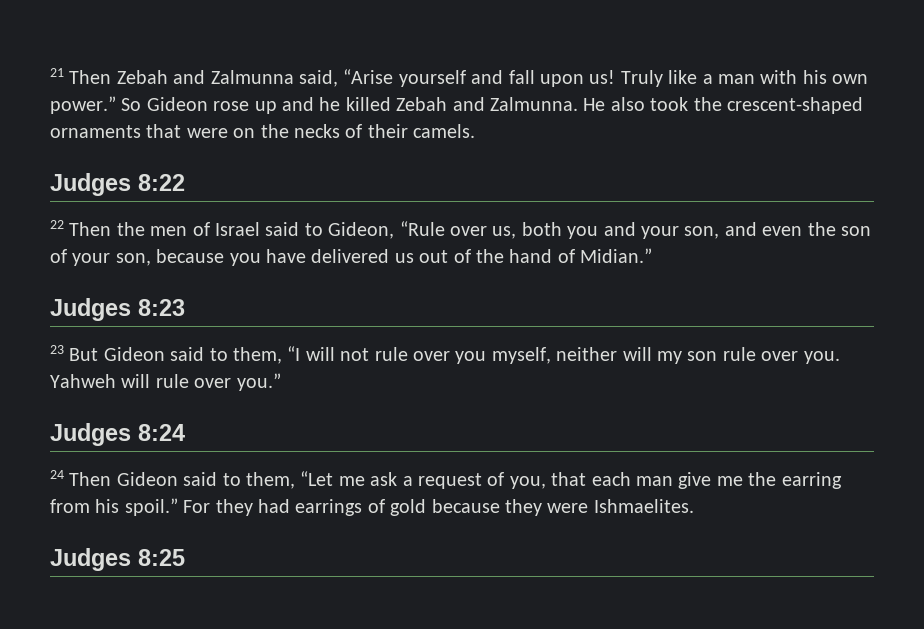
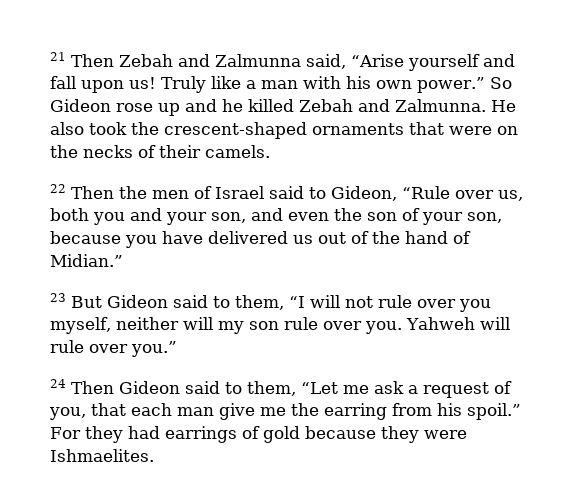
- Judges 8:22
- Judges 8:23
- Judges 8:24
- Judges 8:25

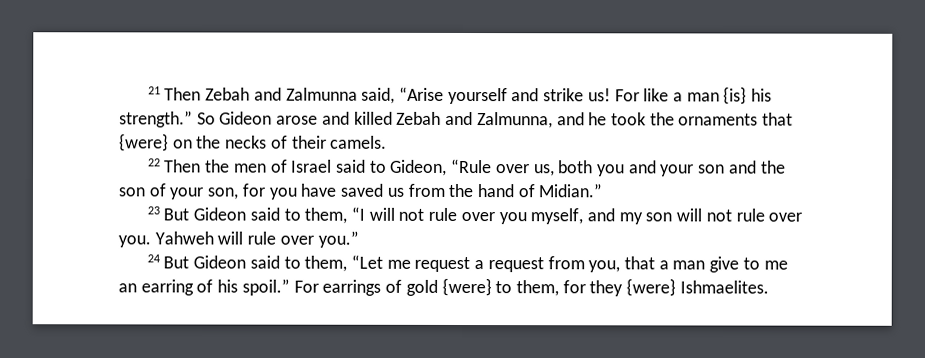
- 21 Then Zebah and Zalmunna said, “Arise yourself and fall upon us! Truly like a man with his own power.” So Gideon rose up and he killed Zebah and Zalmunna. He also took the crescent-shaped ornaments that were on the necks of their camels.
+ 21 Then Zebah and Zalmunna said, “Arise yourself and strike us! For like a man {is} his strength.” So Gideon arose and killed Zebah and Zalmunna, and he took the ornaments that {were} on the necks of their camels.
- 22 Then the men of Israel said to Gideon, “Rule over us, both you and your son, and even the son of your son, because you have delivered us out of the hand of Midian.”
+ 22 Then the men of Israel said to Gideon, “Rule over us, both you and your son and the son of your son, for you have saved us from the hand of Midian.”
- 23 But Gideon said to them, “I will not rule over you myself, neither will my son rule over you.
+ 23 But Gideon said to them, “I will not rule over you myself, and my son will not rule over you.
- 24 Then Gideon said to them, “Let me ask a request of you, that each man give me the earring from his spoil.”
+ 24 But Gideon said to them, “Let me request a request from you, that a man give to me an earring of his spoil.”
- For they had earrings of gold because they were Ishmaelites.
+ For earrings of gold {were} to them, for they {were} Ishmaelites.

